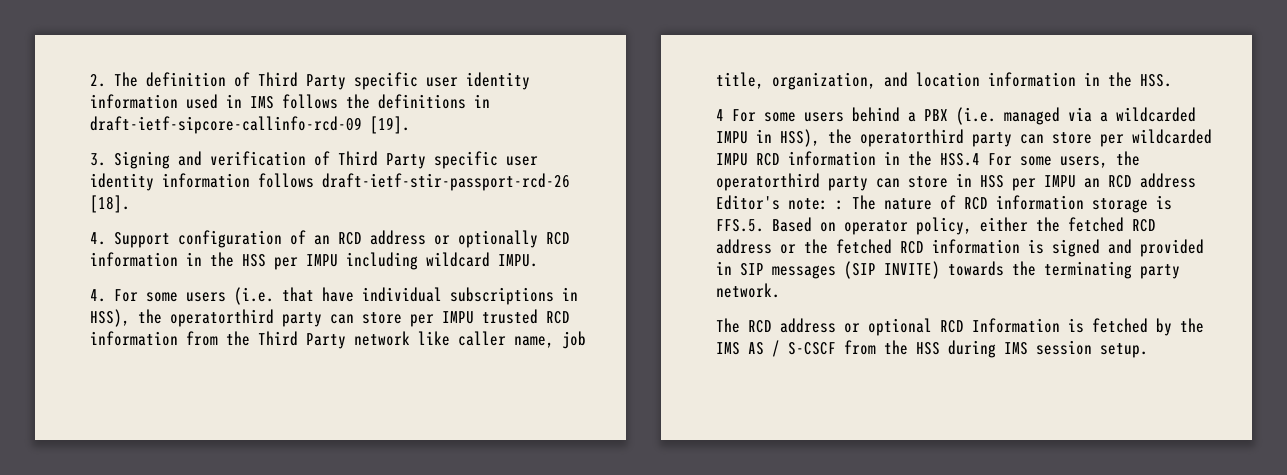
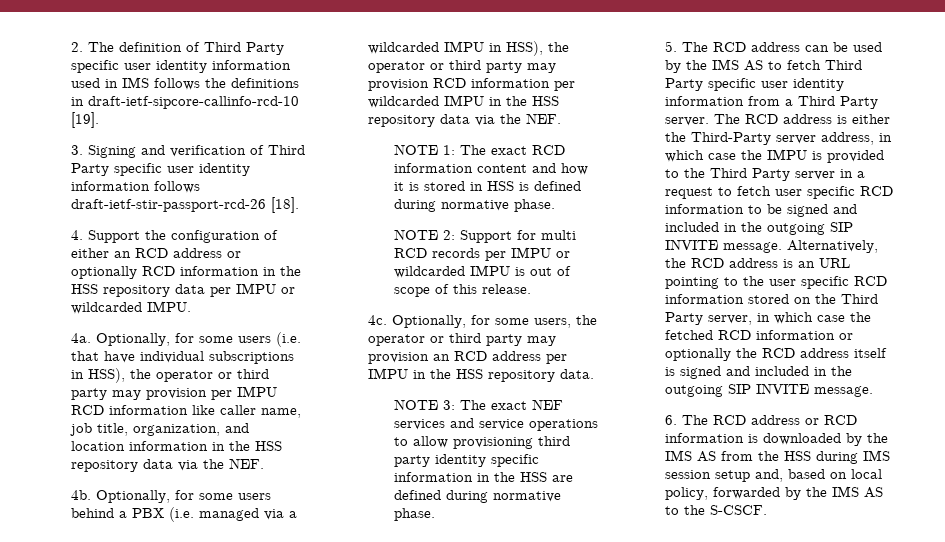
- 2. The definition of Third Party specific user identity information used in IMS follows the definitions in draft-ietf-sipcore-callinfo-rcd-09 [19].
+ 2. The definition of Third Party specific user identity information used in IMS follows the definitions in draft-ietf-sipcore-callinfo-rcd-10 [19].
- 4. Support configuration of an RCD address or optionally RCD information in the HSS per IMPU including wildcard IMPU.
- 4. For some users (i.e. that have individual subscriptions in HSS), the operatorthird party can store per IMPU trusted RCD information from the Third Party network like caller name, job title, organization, and location information in the HSS.
- 4 For some users behind a PBX (i.e. managed via a wildcarded IMPU in HSS), the operatorthird party can store per wildcarded IMPU RCD information in the HSS.4 For some users, the operatorthird party can store in HSS per IMPU an RCD address Editor's note: : The nature of RCD information storage is FFS.5. Based on operator policy, either the fetched RCD address or the fetched RCD information is signed and provided in SIP messages (SIP INVITE) towards the terminating party network.
- The RCD address or optional RCD Information is fetched by the IMS AS / S-CSCF from the HSS during IMS session setup.
+ 4. Support the configuration of either an RCD address or optionally RCD information in the HSS repository data per IMPU or wildcarded IMPU.
+ 4a. Optionally, for some users (i.e. that have individual subscriptions in HSS), the operator or third party may provision per IMPU RCD information like caller name, job title, organization, and location information in the HSS repository data via the NEF.
+ 4b. Optionally, for some users behind a PBX (i.e. managed via a wildcarded IMPU in HSS), the operator or third party may provision RCD information per wildcarded IMPU in the HSS repository data via the NEF.
+ NOTE 1: The exact RCD information content and how it is stored in HSS is defined during normative phase.
+ NOTE 2: Support for multi RCD records per IMPU or wildcarded IMPU is out of scope of this release.
+ 4c. Optionally, for some users, the operator or third party may provision an RCD address per IMPU in the HSS repository data.
+ NOTE 3: The exact NEF services and service operations to allow provisioning third party identity specific information in the HSS are defined during normative phase.
+ 5. The RCD address can be used by the IMS AS to fetch Third Party specific user identity information from a Third Party server. The RCD address is either the Third-Party server address, in which case the IMPU is provided to the Third Party server in a request to fetch user specific RCD information to be signed and included in the outgoing SIP INVITE message. Alternatively, the RCD address is an URL pointing to the user specific RCD information stored on the Third Party server, in which case the fetched RCD information or optionally the RCD address itself is signed and included in the outgoing SIP INVITE message.
+ 6. The RCD address or RCD information is downloaded by the IMS AS from the HSS during IMS session setup and, based on local policy, forwarded by the IMS AS to the S-CSCF.

